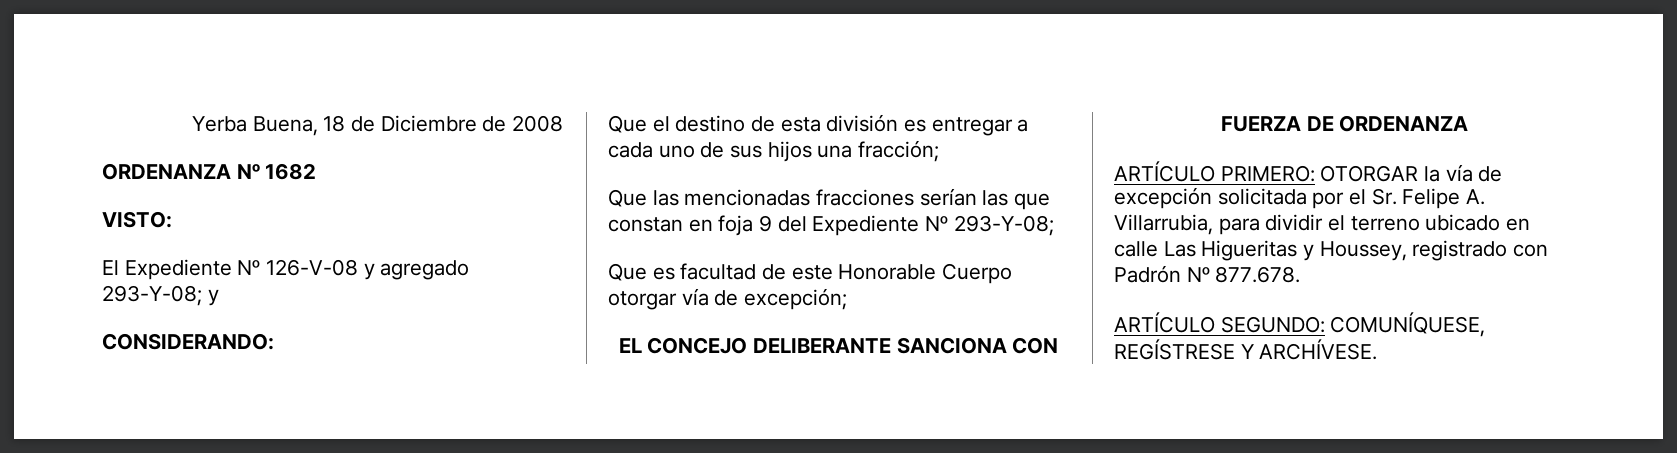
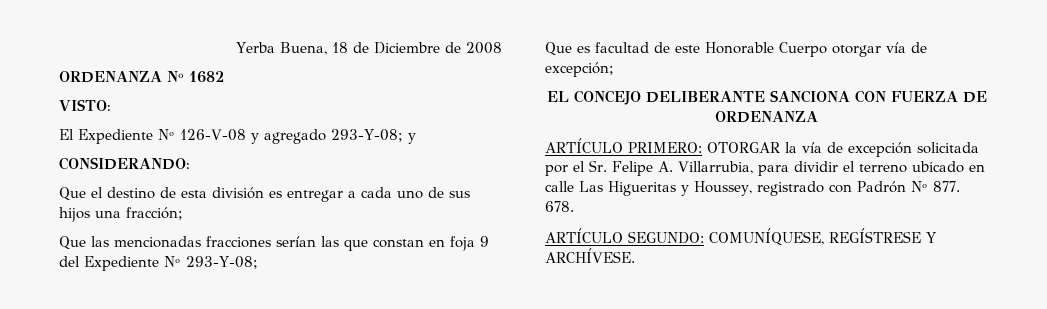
- ARTÍCULO PRIMERO: OTORGAR la vía de excepción solicitada por el Sr. Felipe A. Villarrubia, para dividir el terreno ubicado en calle Las Higueritas y Houssey, registrado con Padrón Nº 877.678.
+ ARTÍCULO PRIMERO: OTORGAR la vía de excepción solicitada por el Sr. Felipe A. Villarrubia, para dividir el terreno ubicado en calle Las Higueritas y Houssey, registrado con Padrón Nº 877. 678.

